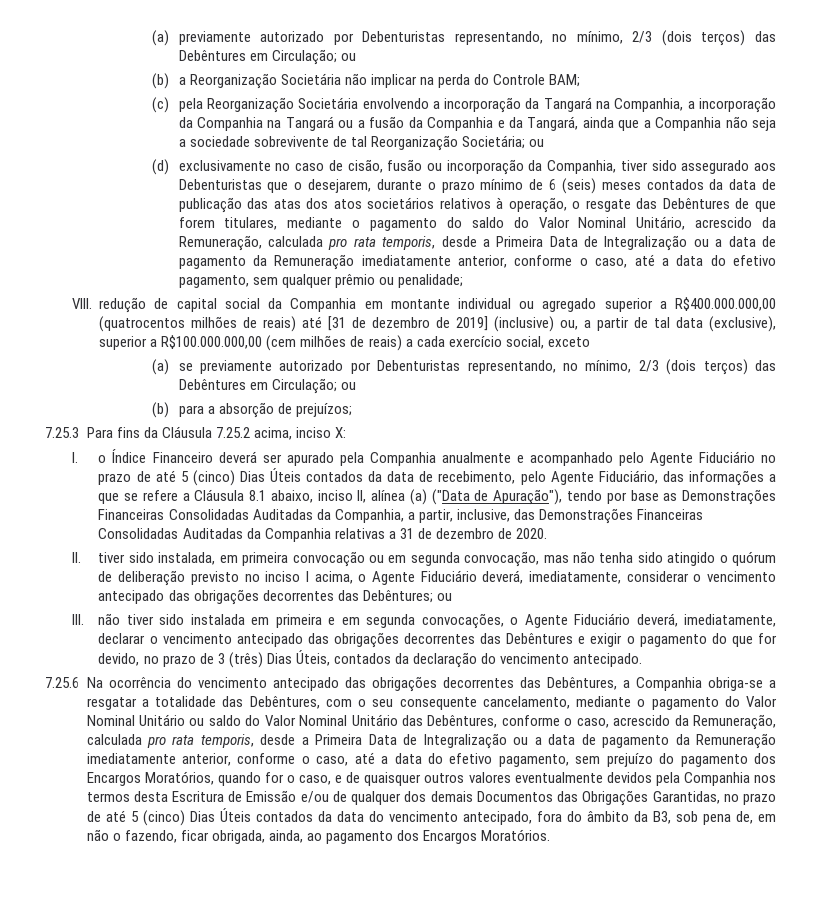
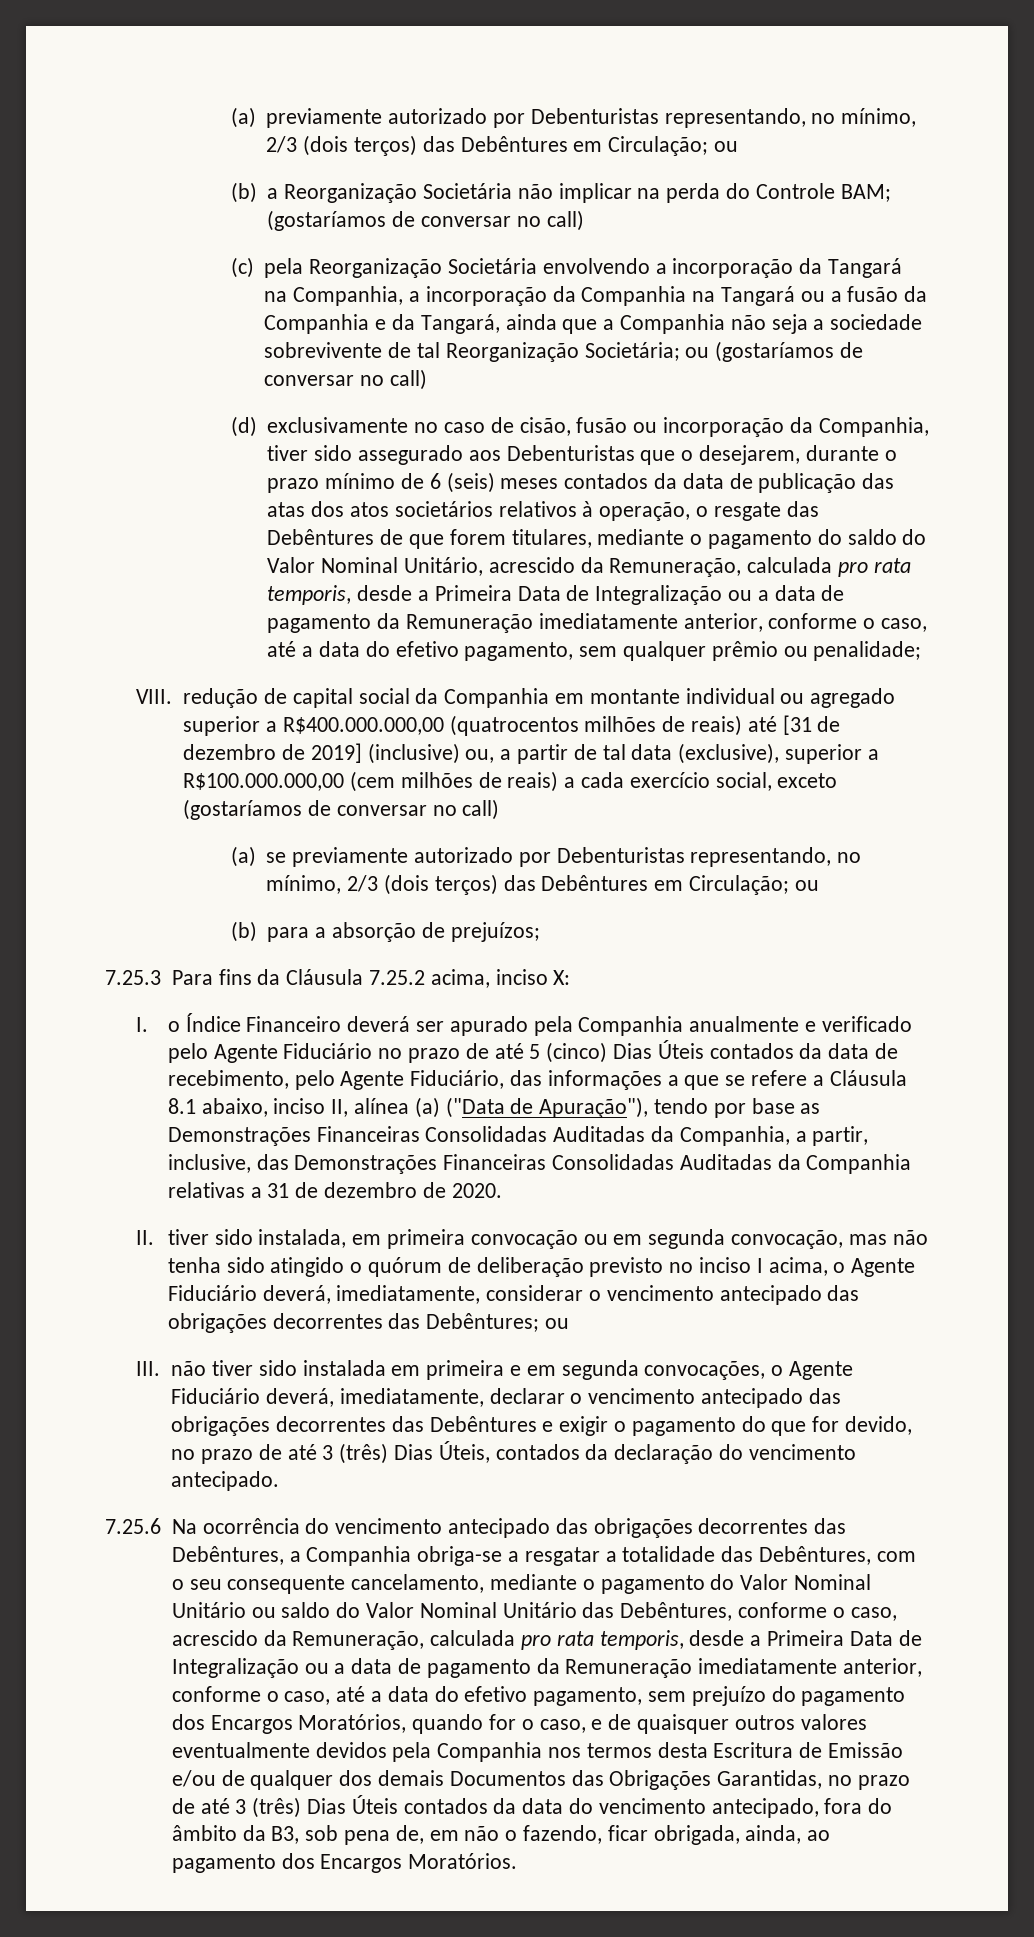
- (b) a Reorganização Societária não implicar na perda do Controle BAM;
+ (b) a Reorganização Societária não implicar na perda do Controle BAM; (gostaríamos de conversar no call)
- (c) pela Reorganização Societária envolvendo a incorporação da Tangará na Companhia, a incorporação da Companhia na Tangará ou a fusão da Companhia e da Tangará, ainda que a Companhia não seja a sociedade sobrevivente de tal Reorganização Societária; ou
+ (c) pela Reorganização Societária envolvendo a incorporação da Tangará na Companhia, a incorporação da Companhia na Tangará ou a fusão da Companhia e da Tangará, ainda que a Companhia não seja a sociedade sobrevivente de tal Reorganização Societária; ou (gostaríamos de conversar no call)
- VIII. redução de capital social da Companhia em montante individual ou agregado superior a R$400.000.000,00 (quatrocentos milhões de reais) até [31 de dezembro de 2019] (inclusive) ou, a partir de tal data (exclusive), superior a R$100.000.000,00 (cem milhões de reais) a cada exercício social, exceto
+ VIII. redução de capital social da Companhia em montante individual ou agregado superior a R$400.000.000,00 (quatrocentos milhões de reais) até [31 de dezembro de 2019] (inclusive) ou, a partir de tal data (exclusive), superior a R$100.000.000,00 (cem milhões de reais) a cada exercício social, exceto (gostaríamos de conversar no call)
- I. o Índice Financeiro deverá ser apurado pela Companhia anualmente e acompanhado pelo Agente Fiduciário no prazo de até 5 (cinco) Dias Úteis contados da data de recebimento, pelo Agente Fiduciário, das informações a que se refere a Cláusula 8.1 abaixo, inciso II, alínea (a) ("Data de Apuração"), tendo por base as Demonstrações Financeiras Consolidadas Auditadas da Companhia, a partir, inclusive, das Demonstrações Financeiras Consolidadas Auditadas da Companhia relativas a 31 de dezembro de 2020.
+ I. o Índice Financeiro deverá ser apurado pela Companhia anualmente e verificado pelo Agente Fiduciário no prazo de até 5 (cinco) Dias Úteis contados da data de recebimento, pelo Agente Fiduciário, das informações a que se refere a Cláusula 8.1 abaixo, inciso II, alínea (a) ("Data de Apuração"), tendo por base as Demonstrações Financeiras Consolidadas Auditadas da Companhia, a partir, inclusive, das Demonstrações Financeiras Consolidadas Auditadas da Companhia relativas a 31 de dezembro de 2020.
- III. não tiver sido instalada em primeira e em segunda convocações, o Agente Fiduciário deverá, imediatamente, declarar o vencimento antecipado das obrigações decorrentes das Debêntures e exigir o pagamento do que for devido, no prazo de 3 (três) Dias Úteis, contados da declaração do vencimento antecipado.
+ III. não tiver sido instalada em primeira e em segunda convocações, o Agente Fiduciário deverá, imediatamente, declarar o vencimento antecipado das obrigações decorrentes das Debêntures e exigir o pagamento do que for devido, no prazo de até 3 (três) Dias Úteis, contados da declaração do vencimento antecipado.
- 7.25.6 Na ocorrência do vencimento antecipado das obrigações decorrentes das Debêntures, a Companhia obriga-se a resgatar a totalidade das Debêntures, com o seu consequente cancelamento, mediante o pagamento do Valor Nominal Unitário ou saldo do Valor Nominal Unitário das Debêntures, conforme o caso, acrescido da Remuneração, calculada pro rata temporis, desde a Primeira Data de Integralização ou a data de pagamento da Remuneração imediatamente anterior, conforme o caso, até a data do efetivo pagamento, sem prejuízo do pagamento dos Encargos Moratórios, quando for o caso, e de quaisquer outros valores eventualmente devidos pela Companhia nos termos desta Escritura de Emissão e/ou de qualquer dos demais Documentos das Obrigações Garantidas, no prazo de até 5 (cinco) Dias Úteis contados da data do vencimento antecipado, fora do âmbito da B3, sob pena de, em não o fazendo, ficar obrigada, ainda, ao pagamento dos Encargos Moratórios.
+ 7.25.6 Na ocorrência do vencimento antecipado das obrigações decorrentes das Debêntures, a Companhia obriga-se a resgatar a totalidade das Debêntures, com o seu consequente cancelamento, mediante o pagamento do Valor Nominal Unitário ou saldo do Valor Nominal Unitário das Debêntures, conforme o caso, acrescido da Remuneração, calculada pro rata temporis, desde a Primeira Data de Integralização ou a data de pagamento da Remuneração imediatamente anterior, conforme o caso, até a data do efetivo pagamento, sem prejuízo do pagamento dos Encargos Moratórios, quando for o caso, e de quaisquer outros valores eventualmente devidos pela Companhia nos termos desta Escritura de Emissão e/ou de qualquer dos demais Documentos das Obrigações Garantidas, no prazo de até 3 (três) Dias Úteis contados da data do vencimento antecipado, fora do âmbito da B3, sob pena de, em não o fazendo, ficar obrigada, ainda, ao pagamento dos Encargos Moratórios.

